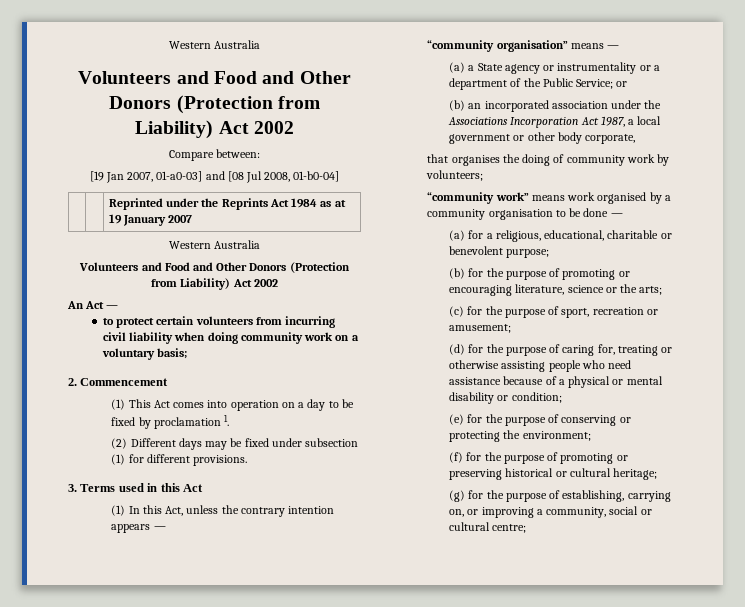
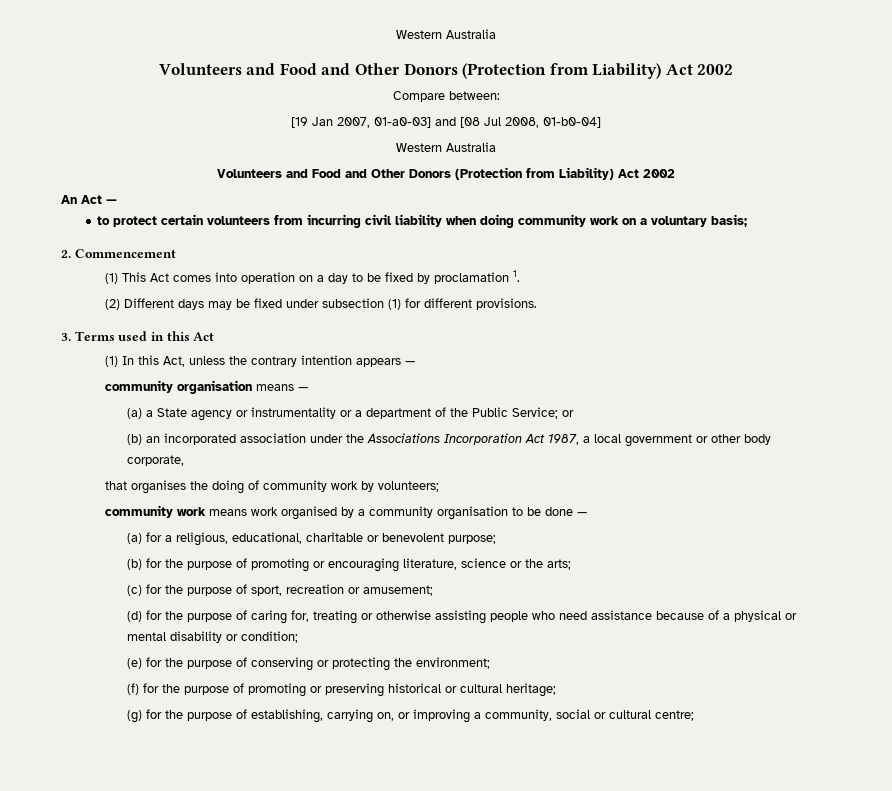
- | | Reprinted under the Reprints Act 1984 as at 19 January 2007
- “community organisation” means —
+ community organisation means —
- “community work” means work organised by a community organisation to be done —
+ community work means work organised by a community organisation to be done —

